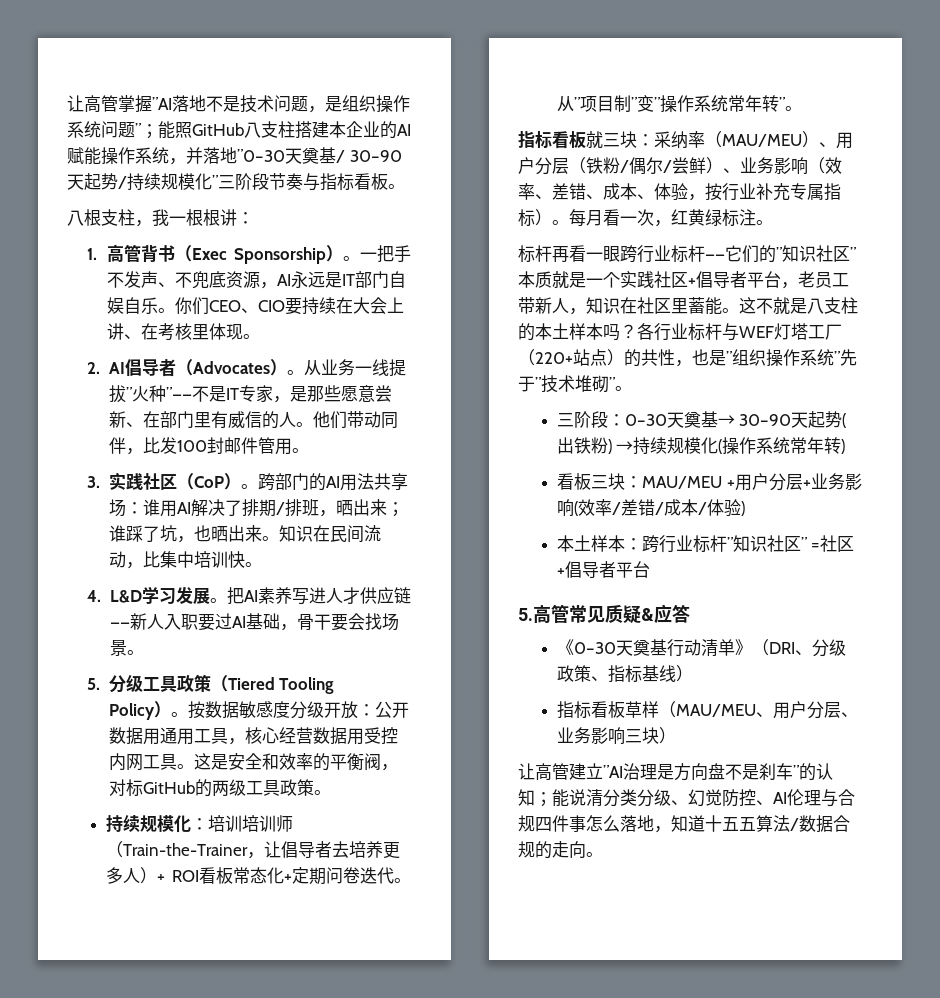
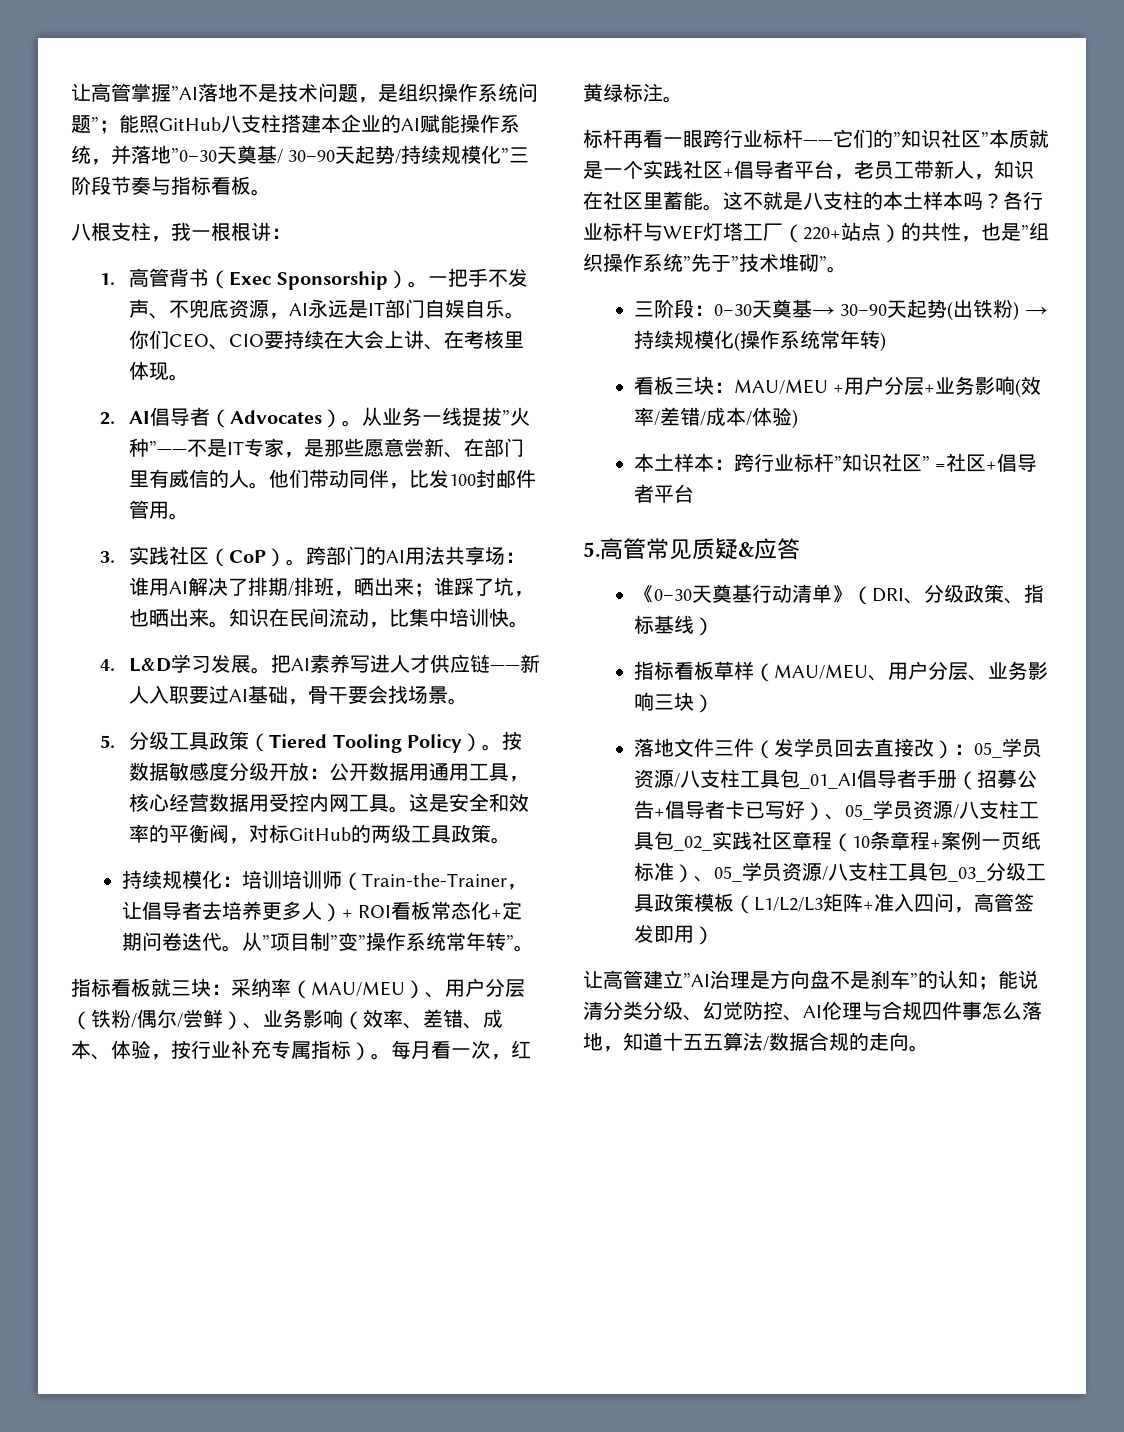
+ 落地文件三件（发学员回去直接改）：05_学员资源/八支柱工具包_01_AI倡导者手册（招募公告+倡导者卡已写好）、05_学员资源/八支柱工具包_02_实践社区章程（10条章程+案例一页纸标准）、05_学员资源/八支柱工具包_03_分级工具政策模板（L1/L2/L3矩阵+准入四问，高管签发即用）

